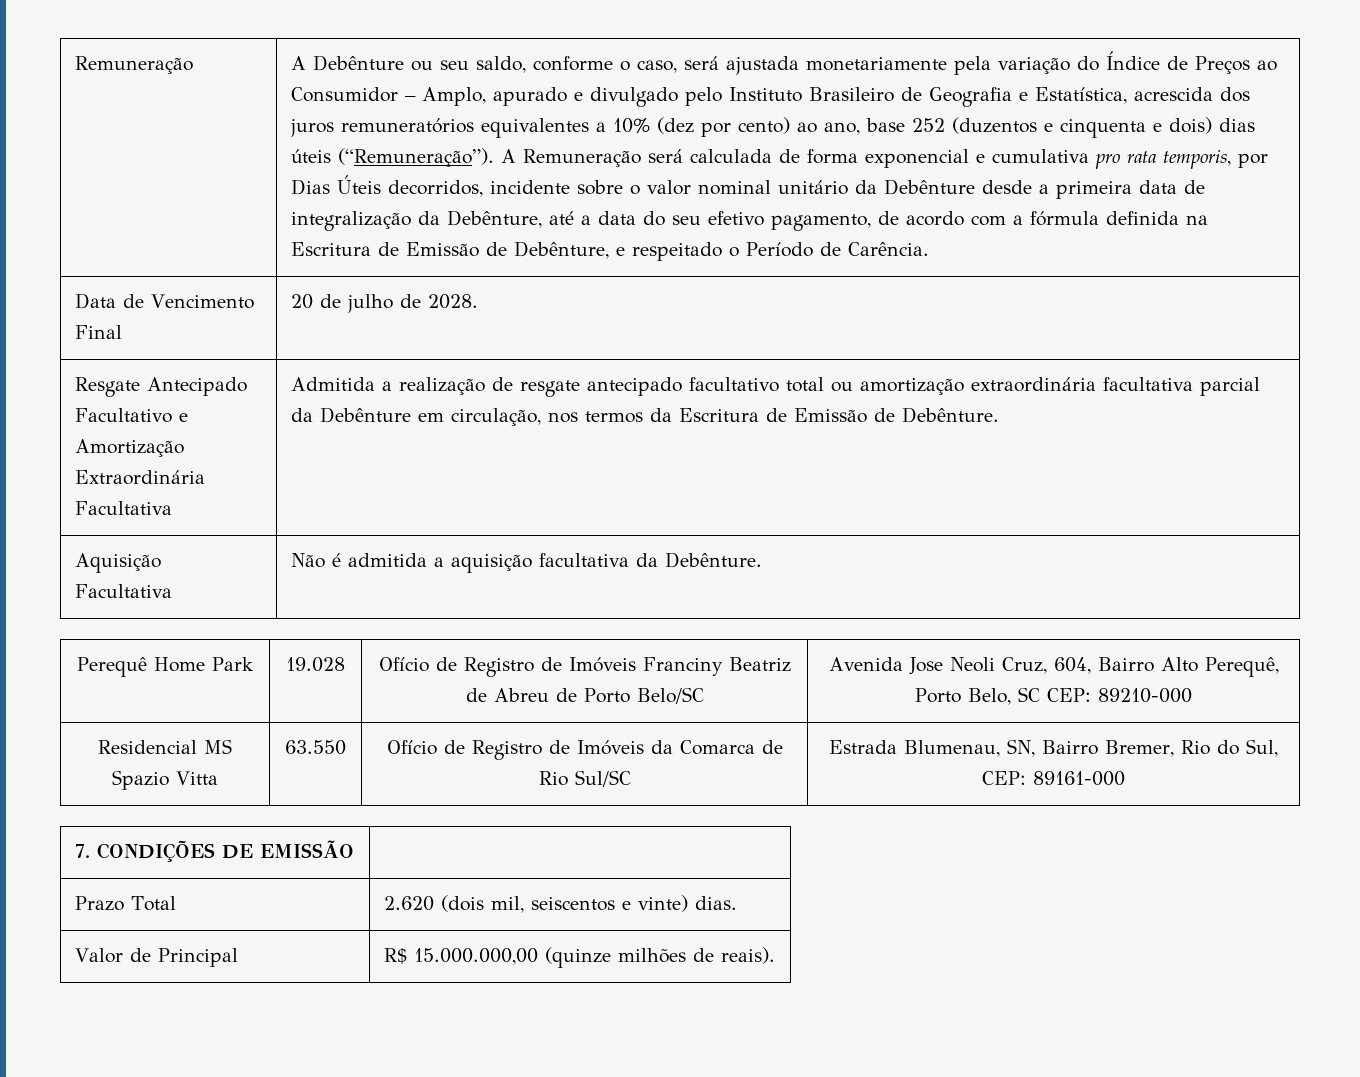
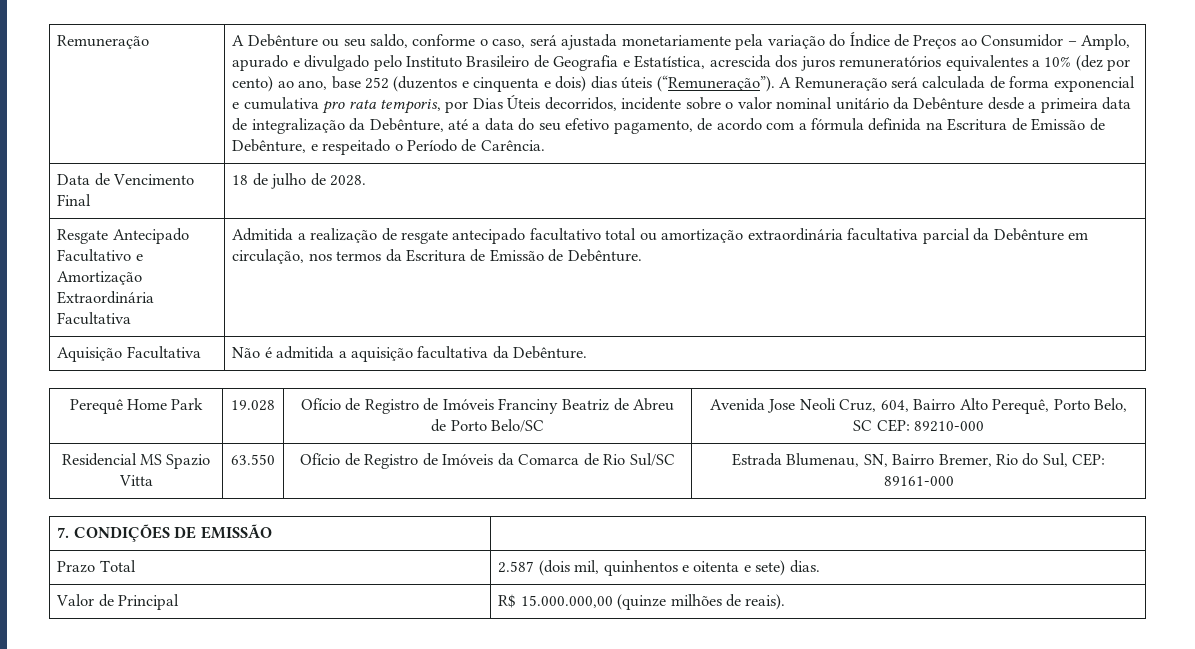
- Data de Vencimento Final | 20 de julho de 2028.
+ Data de Vencimento Final | 18 de julho de 2028.
- Prazo Total | 2.620 (dois mil, seiscentos e vinte) dias.
+ Prazo Total | 2.587 (dois mil, quinhentos e oitenta e sete) dias.

